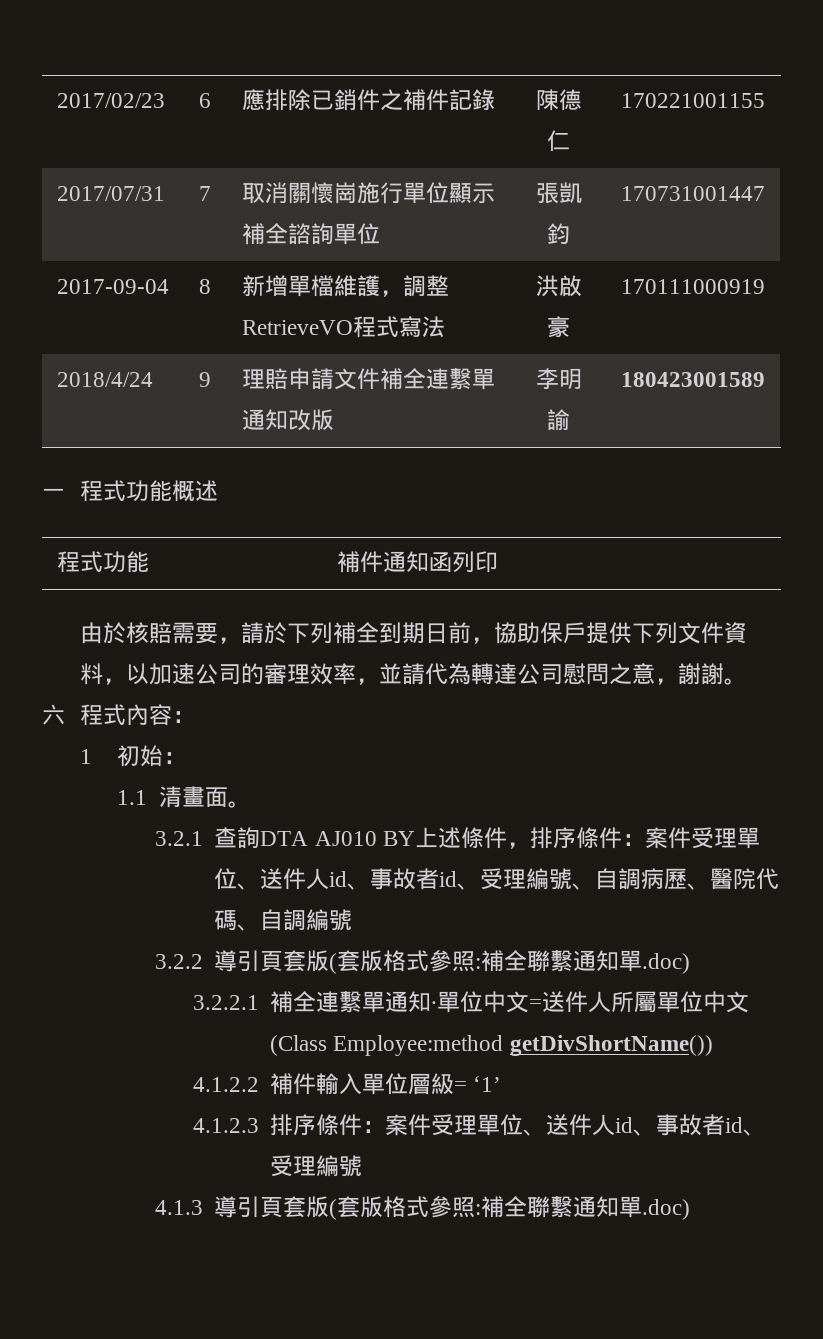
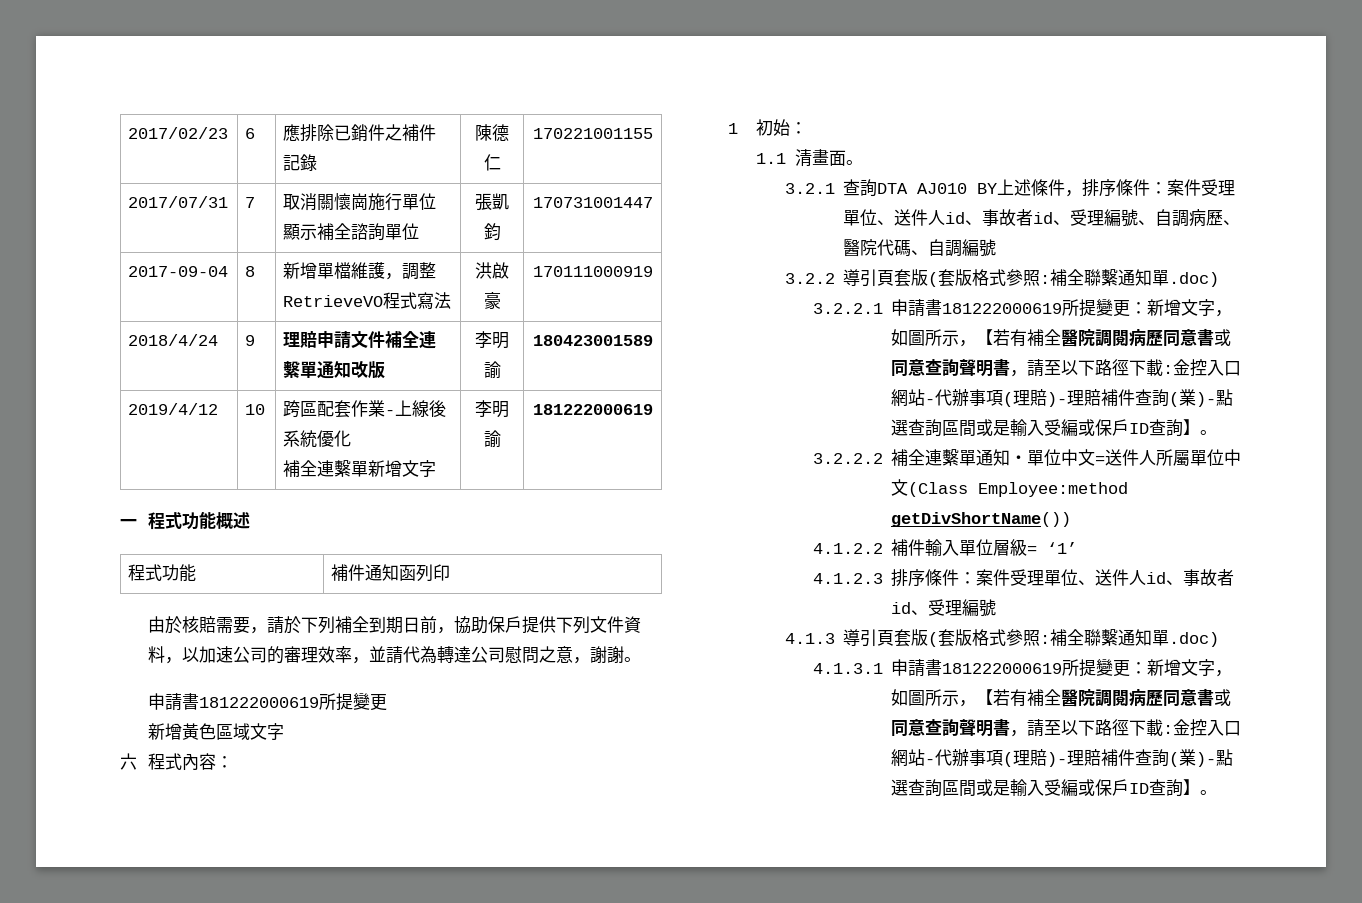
+ 2019/4/12 | 10 | 跨區配套作業-上線後系統優化
+ 補全連繫單新增文字 | 李明諭 | 181222000619
  由於核賠需要，請於下列補全到期日前，協助保戶提供下列文件資料，以加速公司的審理效率，並請代為轉達公司慰問之意，謝謝。
+ 申請書181222000619所提變更
+ 新增黃色區域文字
- 3.2.2.1補全連繫單通知‧單位中文=送件人所屬單位中文(Class Employee:method getDivShortName())
+ 3.2.2.1申請書181222000619所提變更：新增文字，如圖所示，【若有補全醫院調閱病歷同意書或同意查詢聲明書，請至以下路徑下載:金控入口網站-代辦事項(理賠)-理賠補件查詢(業)-點選查詢區間或是輸入受編或保戶ID查詢】。
+ 3.2.2.2補全連繫單通知‧單位中文=送件人所屬單位中文(Class Employee:method getDivShortName())
+ 4.1.3.1申請書181222000619所提變更：新增文字，如圖所示，【若有補全醫院調閱病歷同意書或同意查詢聲明書，請至以下路徑下載:金控入口網站-代辦事項(理賠)-理賠補件查詢(業)-點選查詢區間或是輸入受編或保戶ID查詢】。

